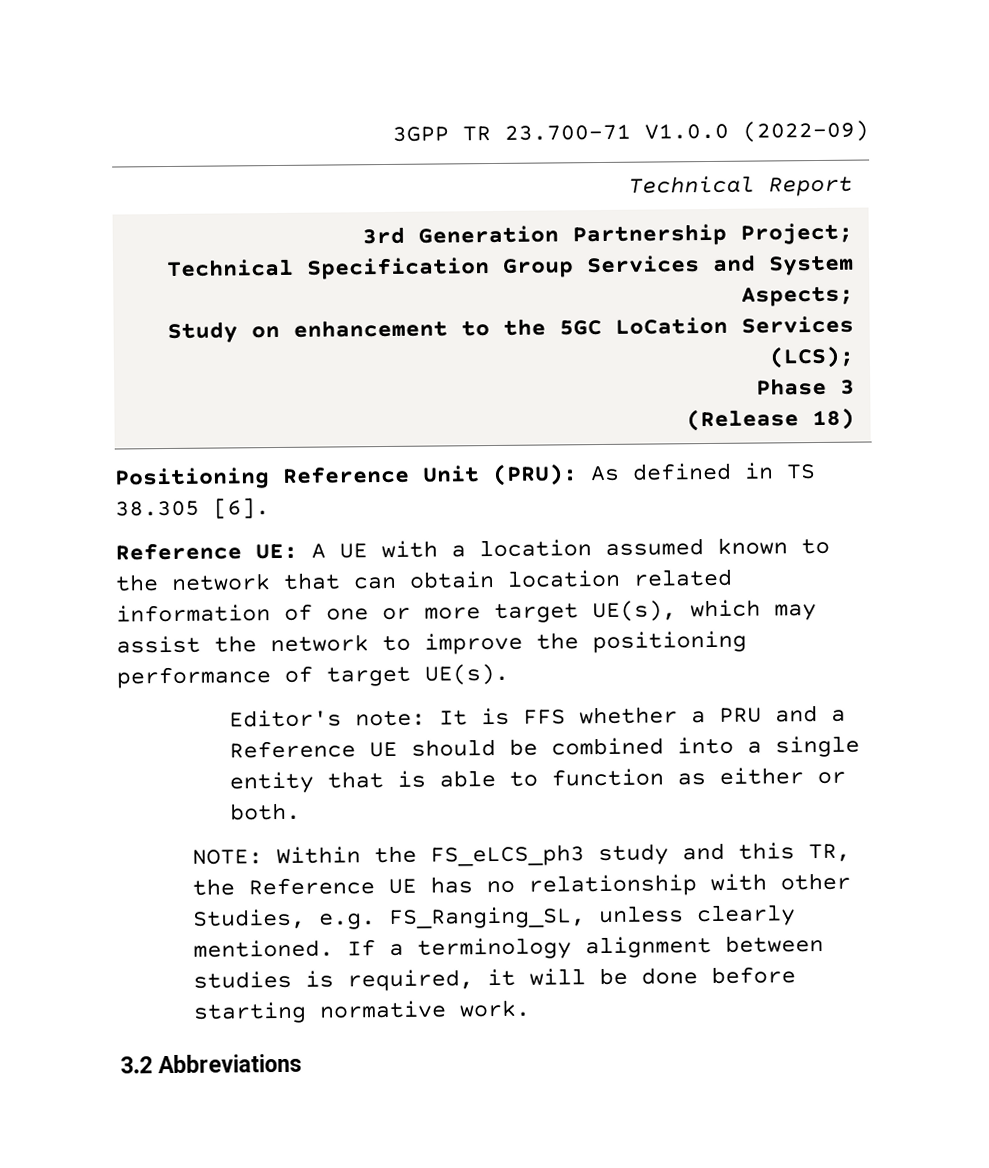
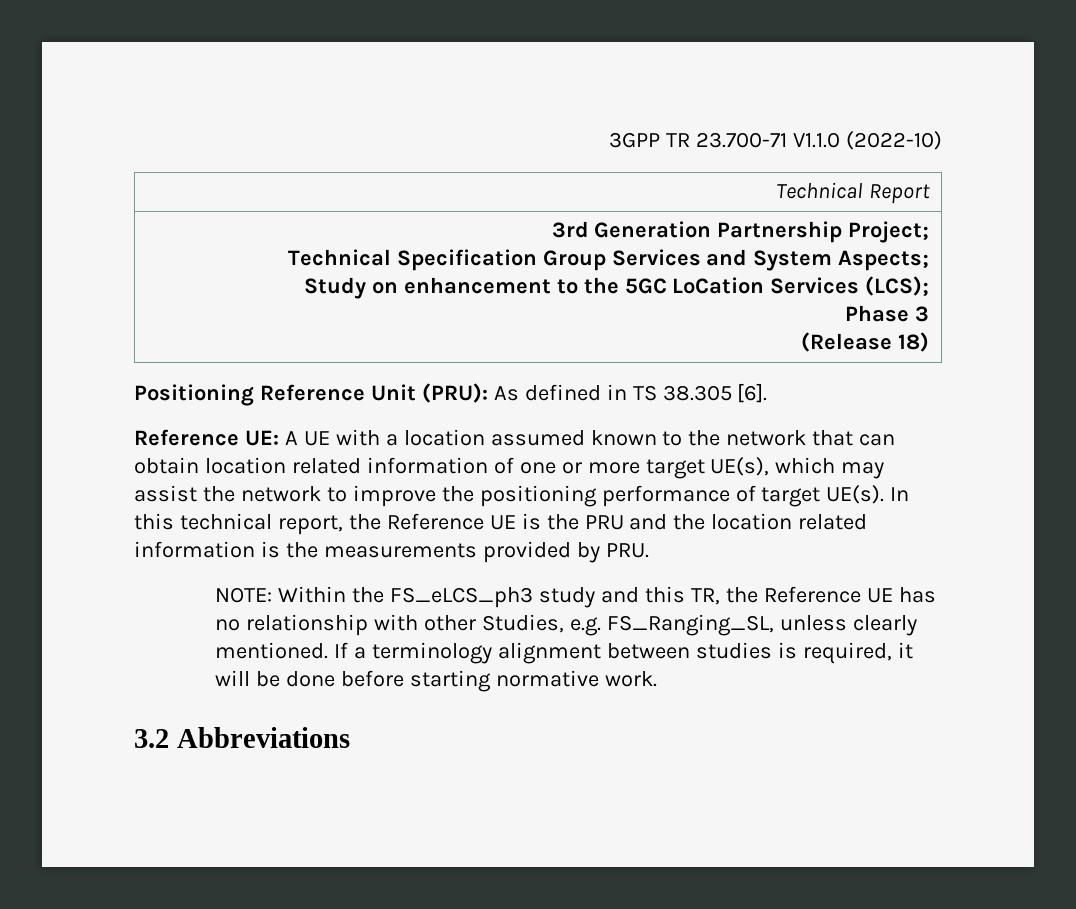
- 3GPP TR 23.700-71 V1.0.0 (2022-09)
+ 3GPP TR 23.700-71 V1.1.0 (2022-10)
- Reference UE: A UE with a location assumed known to the network that can obtain location related information of one or more target UE(s), which may assist the network to improve the positioning performance of target UE(s).
- Editor's note: It is FFS whether a PRU and a Reference UE should be combined into a single entity that is able to function as either or both.
+ Reference UE: A UE with a location assumed known to the network that can obtain location related information of one or more target UE(s), which may assist the network to improve the positioning performance of target UE(s). In this technical report, the Reference UE is the PRU and the location related information is the measurements provided by PRU.

